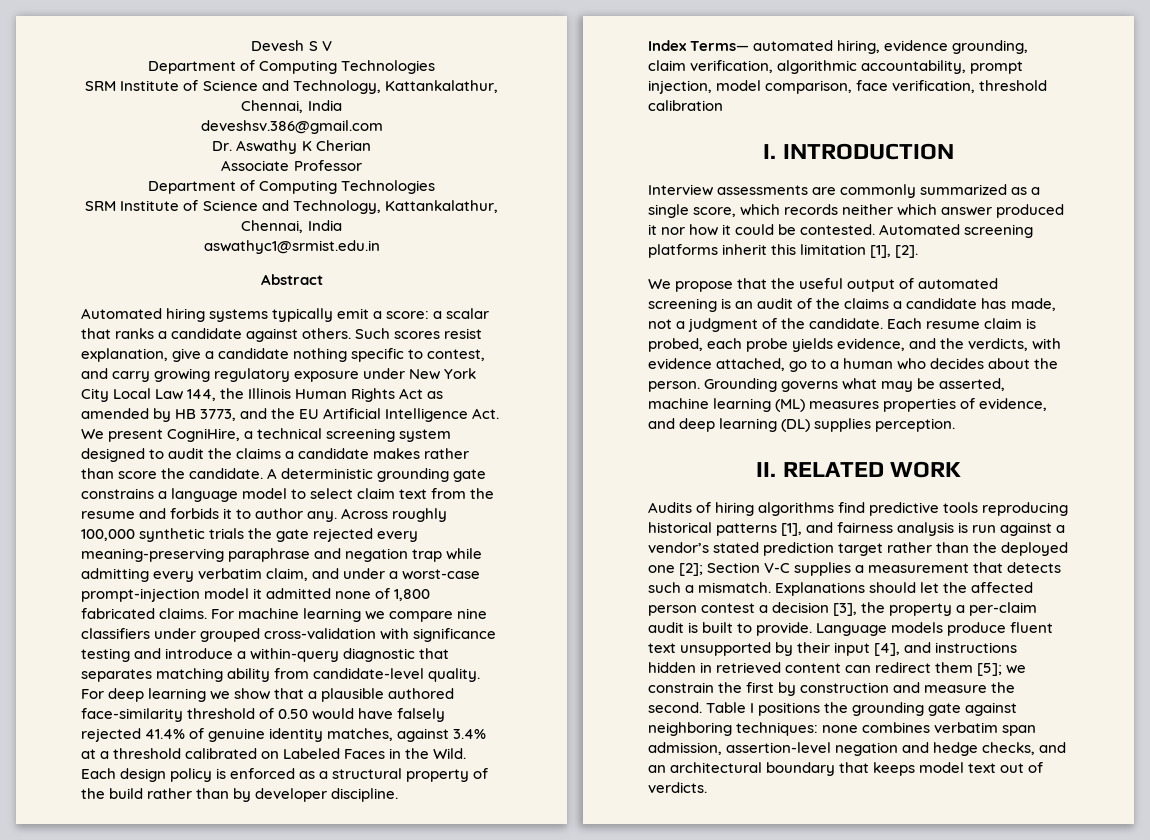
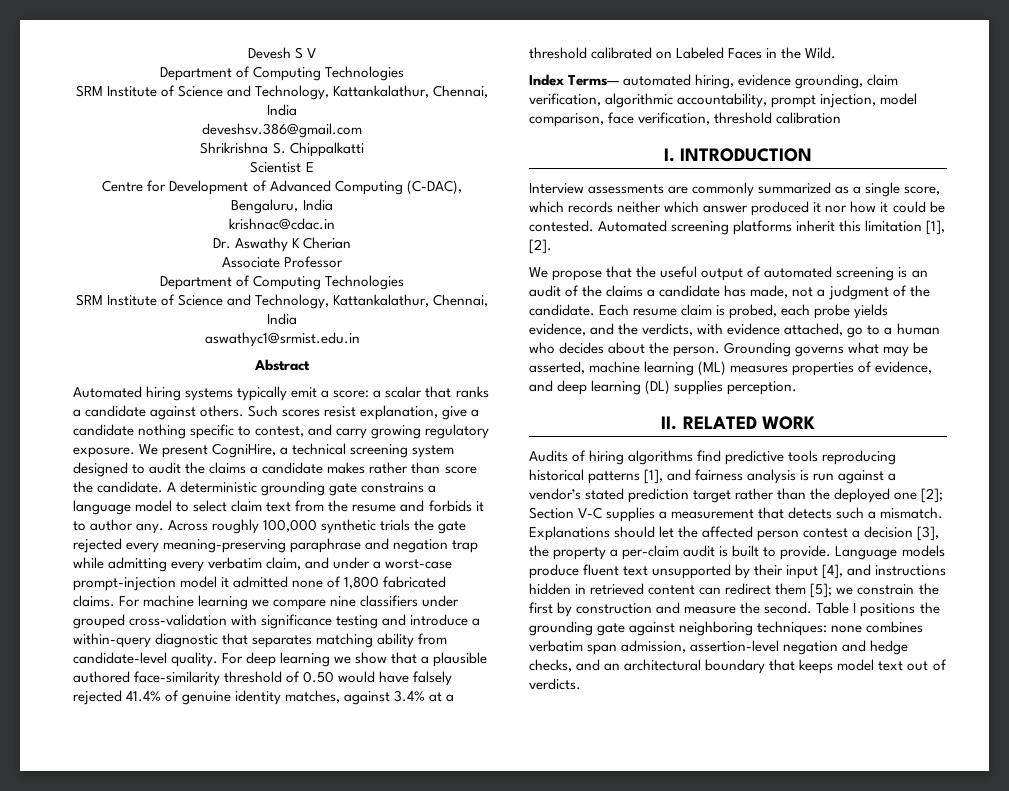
+ Shrikrishna S. Chippalkatti
+ Scientist E
+ Centre for Development of Advanced Computing (C-DAC), Bengaluru, India
+ krishnac@cdac.in
- Such scores resist explanation, give a candidate nothing specific to contest, and carry growing regulatory exposure under New York City Local Law 144, the Illinois Human Rights Act as amended by HB 3773, and the EU Artificial Intelligence Act. We present CogniHire, a technical screening system designed to audit the claims a candidate makes rather than score the candidate.
+ Such scores resist explanation, give a candidate nothing specific to contest, and carry growing regulatory exposure. We present CogniHire, a technical screening system designed to audit the claims a candidate makes rather than score the candidate.
- Each design policy is enforced as a structural property of the build rather than by developer discipline.

